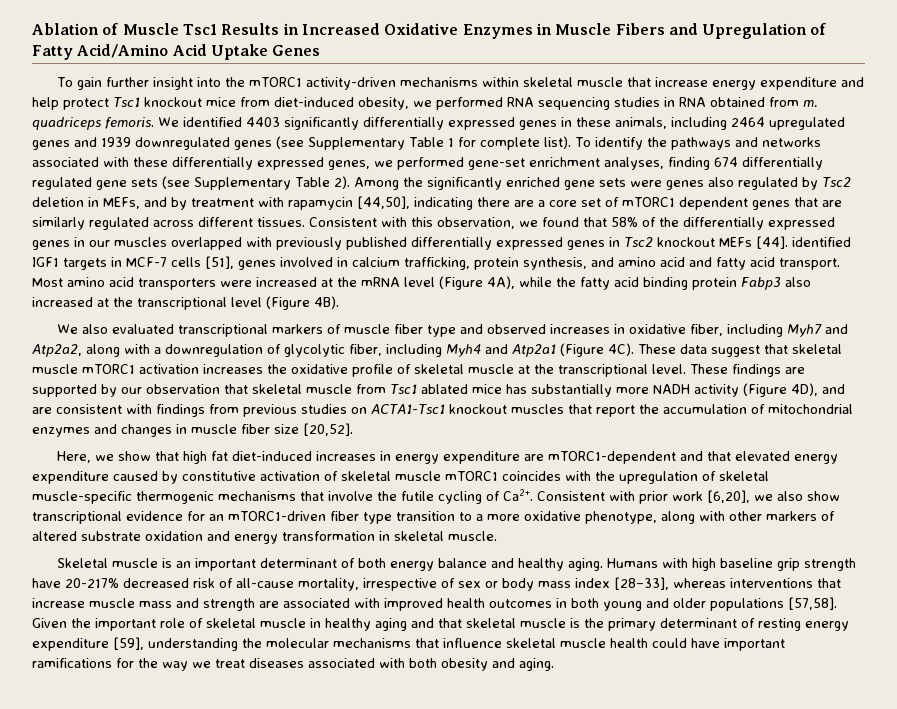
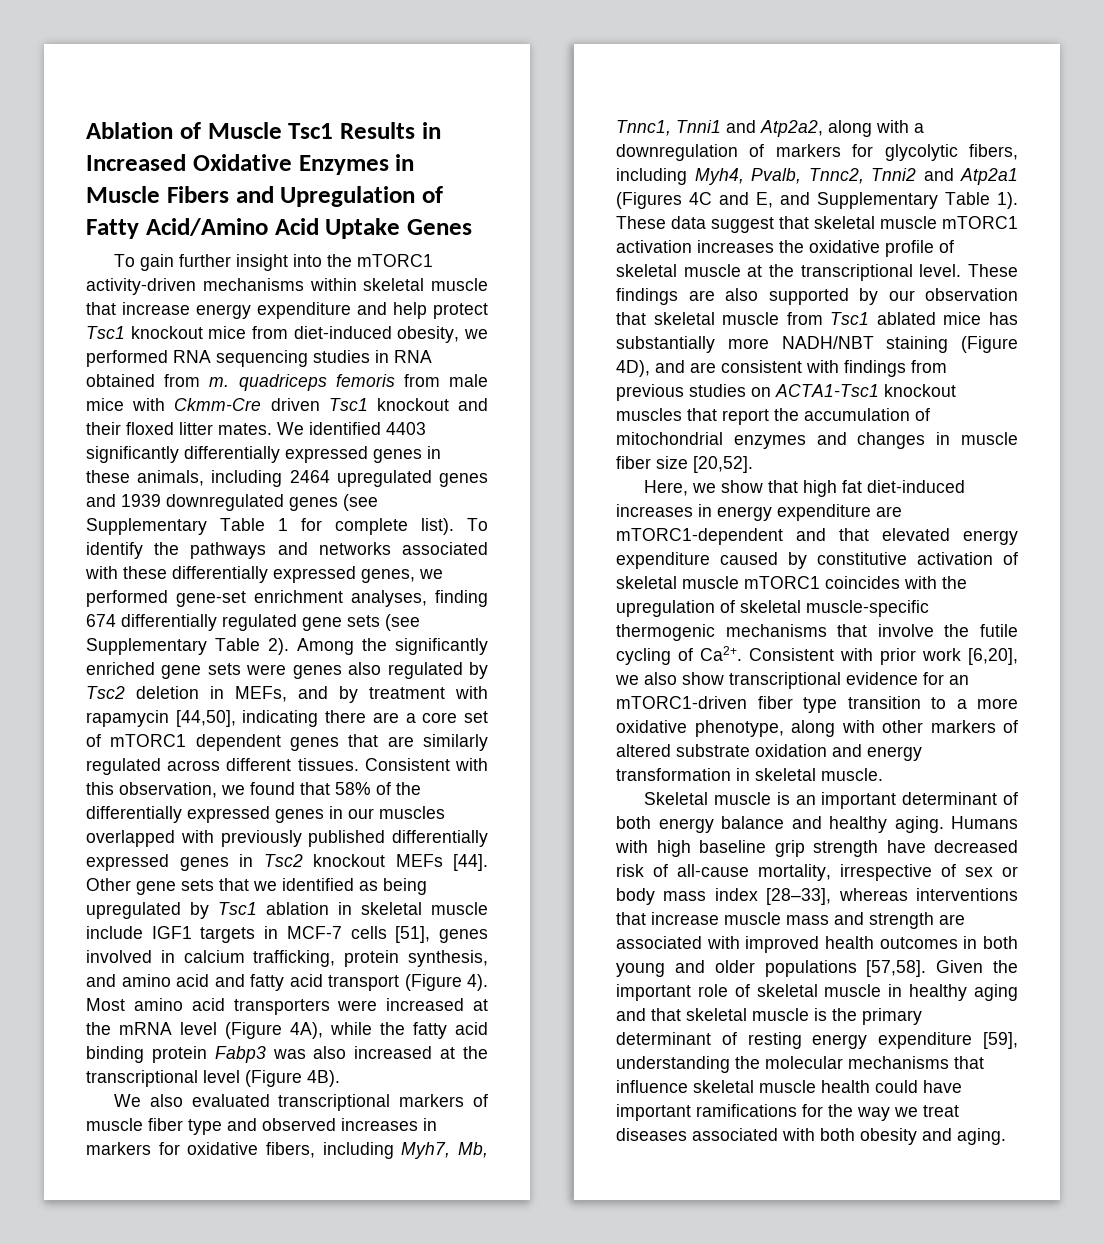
- To gain further insight into the mTORC1 activity-driven mechanisms within skeletal muscle that increase energy expenditure and help protect Tsc1 knockout mice from diet-induced obesity, we performed RNA sequencing studies in RNA obtained from m. quadriceps femoris.
+ To gain further insight into the mTORC1 activity-driven mechanisms within skeletal muscle that increase energy expenditure and help protect Tsc1 knockout mice from diet-induced obesity, we performed RNA sequencing studies in RNA obtained from m. quadriceps femoris from male mice with Ckmm-Cre driven Tsc1 knockout and their floxed litter mates.
- Consistent with this observation, we found that 58% of the differentially expressed genes in our muscles overlapped with previously published differentially expressed genes in Tsc2 knockout MEFs [44]. identified IGF1 targets in MCF-7 cells [51], genes involved in calcium trafficking, protein synthesis, and amino acid and fatty acid transport.
+ Consistent with this observation, we found that 58% of the differentially expressed genes in our muscles overlapped with previously published differentially expressed genes in Tsc2 knockout MEFs [44]. Other gene sets that we identified as being upregulated by Tsc1 ablation in skeletal muscle include IGF1 targets in MCF-7 cells [51], genes involved in calcium trafficking, protein synthesis, and amino acid and fatty acid transport (Figure 4).
- Most amino acid transporters were increased at the mRNA level (Figure 4A), while the fatty acid binding protein Fabp3 also increased at the transcriptional level (Figure 4B).
+ Most amino acid transporters were increased at the mRNA level (Figure 4A), while the fatty acid binding protein Fabp3 was also increased at the transcriptional level (Figure 4B).
- We also evaluated transcriptional markers of muscle fiber type and observed increases in oxidative fiber, including Myh7 and Atp2a2, along with a downregulation of glycolytic fiber, including Myh4 and Atp2a1 (Figure 4C).
+ We also evaluated transcriptional markers of muscle fiber type and observed increases in markers for oxidative fibers, including Myh7, Mb, Tnnc1, Tnni1 and Atp2a2, along with a downregulation of markers for glycolytic fibers, including Myh4, Pvalb, Tnnc2, Tnni2 and Atp2a1 (Figures 4C and E, and Supplementary Table 1).
- These findings are supported by our observation that skeletal muscle from Tsc1 ablated mice has substantially more NADH activity (Figure 4D), and are consistent with findings from previous studies on ACTA1-Tsc1 knockout muscles that report the accumulation of mitochondrial enzymes and changes in muscle fiber size [20,52].
+ These findings are also supported by our observation that skeletal muscle from Tsc1 ablated mice has substantially more NADH/NBT staining (Figure 4D), and are consistent with findings from previous studies on ACTA1-Tsc1 knockout muscles that report the accumulation of mitochondrial enzymes and changes in muscle fiber size [20,52].
- Humans with high baseline grip strength have 20-217% decreased risk of all-cause mortality, irrespective of sex or body mass index [28–33], whereas interventions that increase muscle mass and strength are associated with improved health outcomes in both young and older populations [57,58].
+ Humans with high baseline grip strength have decreased risk of all-cause mortality, irrespective of sex or body mass index [28–33], whereas interventions that increase muscle mass and strength are associated with improved health outcomes in both young and older populations [57,58].

